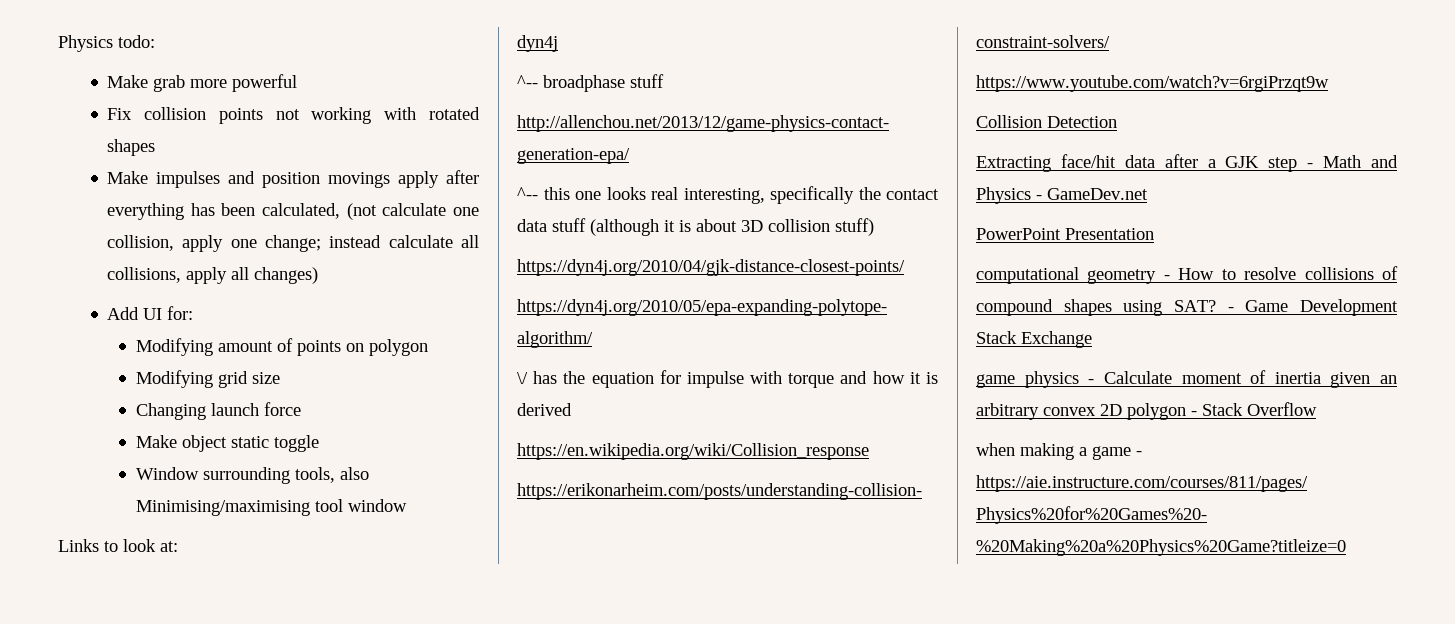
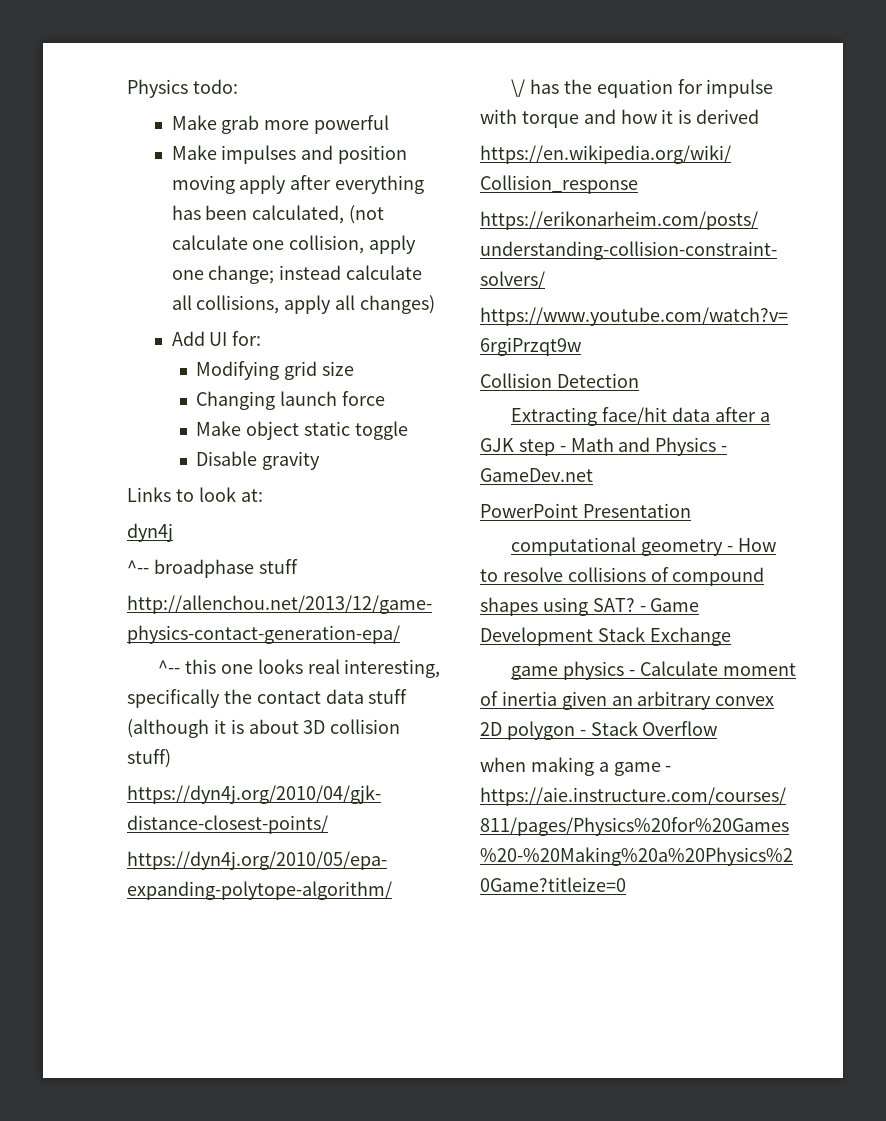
- Fix collision points not working with rotated shapes
- Make impulses and position movings apply after everything has been calculated, (not calculate one collision, apply one change; instead calculate all collisions, apply all changes)
+ Make impulses and position moving apply after everything has been calculated, (not calculate one collision, apply one change; instead calculate all collisions, apply all changes)
- Modifying amount of points on polygon
- Window surrounding tools, also Minimising/maximising tool window
+ Disable gravity

